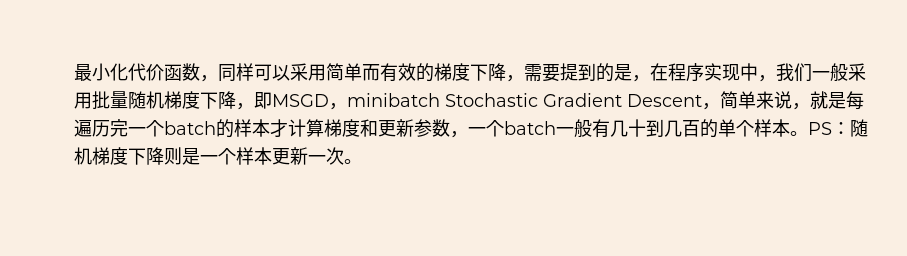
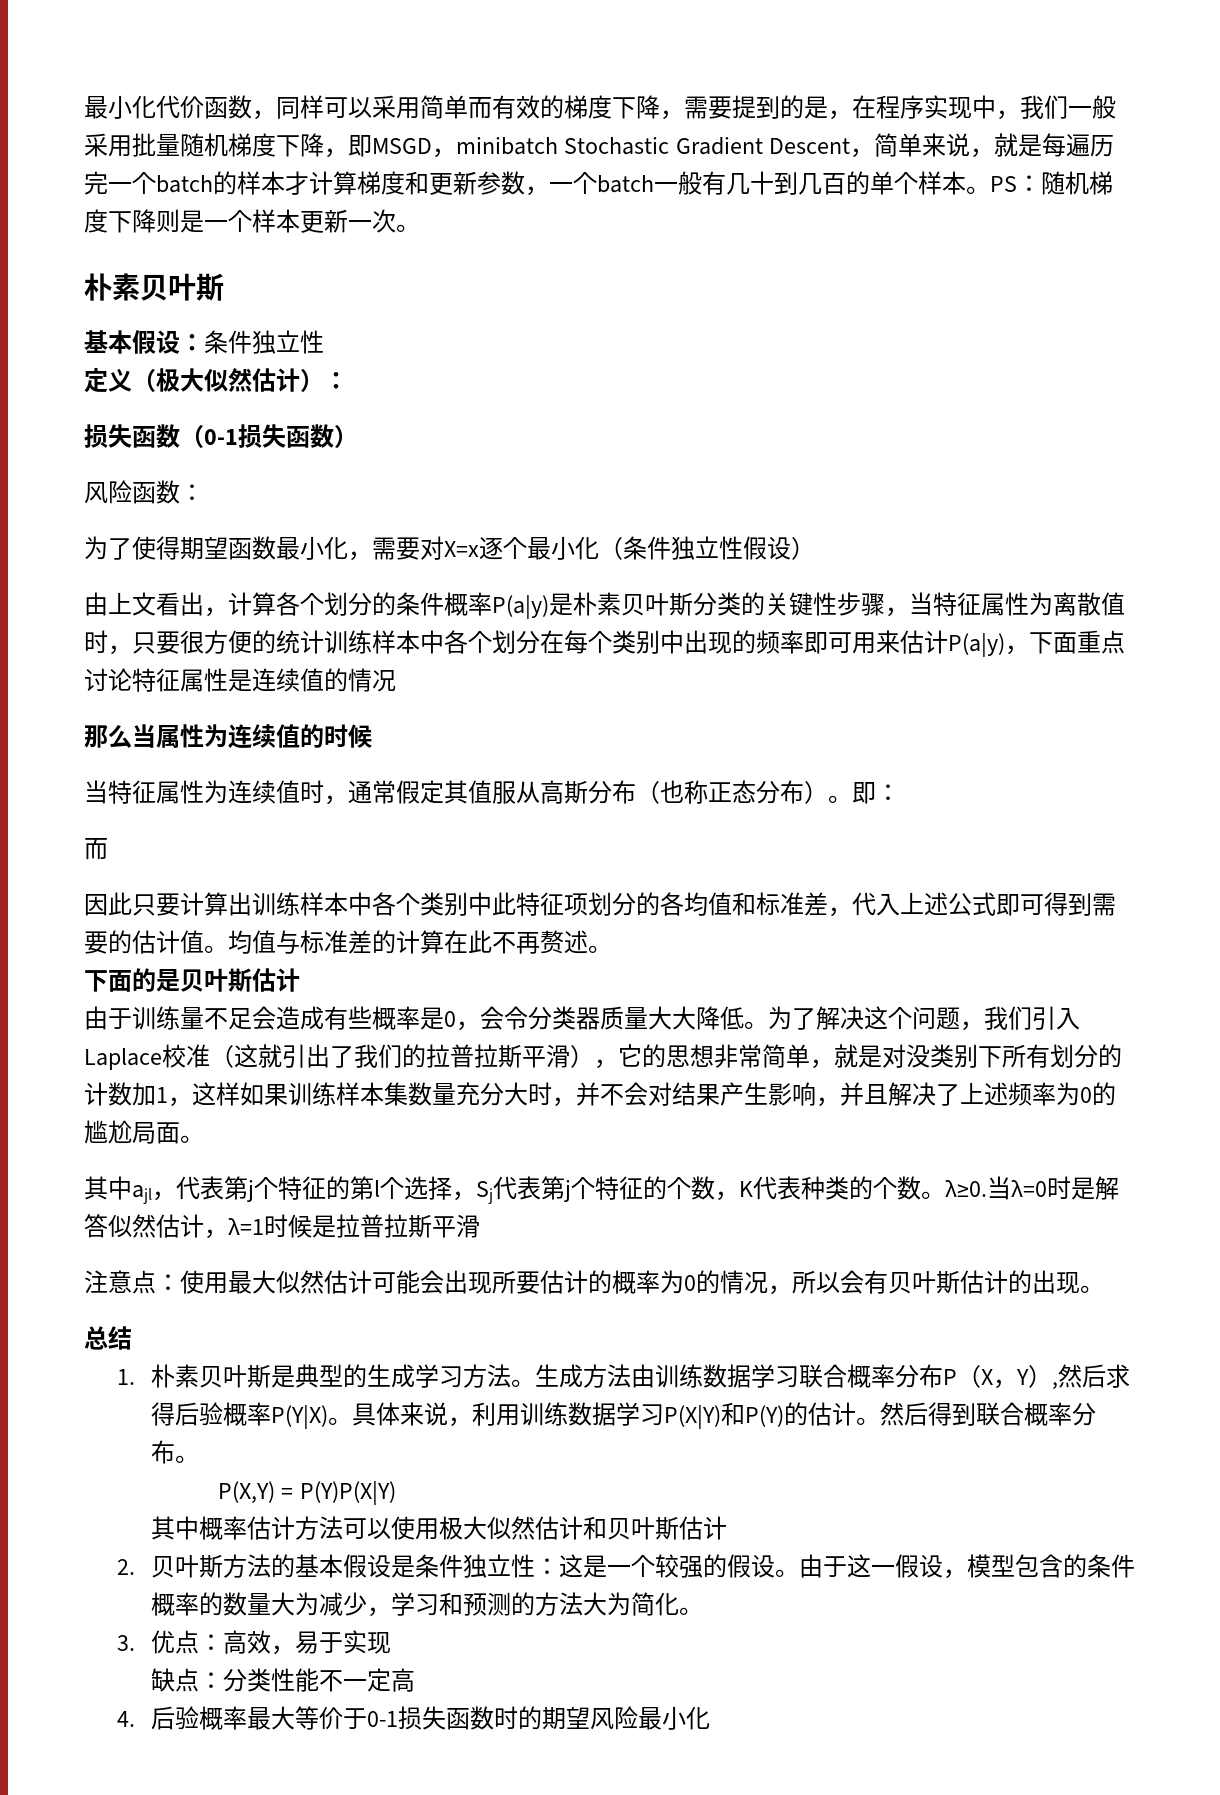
  PS：随机梯度下降则是一个样本更新一次。
+ 朴素贝叶斯
+ 基本假设：条件独立性
+ 定义（极大似然估计）：
+ 损失函数（0-1损失函数）
+ 风险函数：
+ 为了使得期望函数最小化，需要对X=x逐个最小化（条件独立性假设）
+ 由上文看出，计算各个划分的条件概率P(a|y)是朴素贝叶斯分类的关键性步骤，当特征属性为离散值时，只要很方便的统计训练样本中各个划分在每个类别中出现的频率即可用来估计P(a|y)，下面重点讨论特征属性是连续值的情况
+ 那么当属性为连续值的时候
+ 当特征属性为连续值时，通常假定其值服从高斯分布（也称正态分布）。即：
+ 而
+ 因此只要计算出训练样本中各个类别中此特征项划分的各均值和标准差，代入上述公式即可得到需要的估计值。均值与标准差的计算在此不再赘述。
+ 下面的是贝叶斯估计
+ 由于训练量不足会造成有些概率是0，会令分类器质量大大降低。为了解决这个问题，我们引入Laplace校准（这就引出了我们的拉普拉斯平滑），它的思想非常简单，就是对没类别下所有划分的计数加1，这样如果训练样本集数量充分大时，并不会对结果产生影响，并且解决了上述频率为0的尴尬局面。
+ 其中ajl，代表第j个特征的第l个选择，Sj代表第j个特征的个数，K代表种类的个数。λ≥0.当λ=0时是解答似然估计，λ=1时候是拉普拉斯平滑
+ 注意点：使用最大似然估计可能会出现所要估计的概率为0的情况，所以会有贝叶斯估计的出现。
+ 总结
+ 1.朴素贝叶斯是典型的生成学习方法。生成方法由训练数据学习联合概率分布P（X，Y）,然后求得后验概率P(Y|X)。具体来说，利用训练数据学习P(X|Y)和P(Y)的估计。然后得到联合概率分布。
+ P(X,Y) = P(Y)P(X|Y)
+ 其中概率估计方法可以使用极大似然估计和贝叶斯估计
+ 2.贝叶斯方法的基本假设是条件独立性：这是一个较强的假设。由于这一假设，模型包含的条件概率的数量大为减少，学习和预测的方法大为简化。
+ 3.优点：高效，易于实现
+ 缺点：分类性能不一定高
+ 4.后验概率最大等价于0-1损失函数时的期望风险最小化

